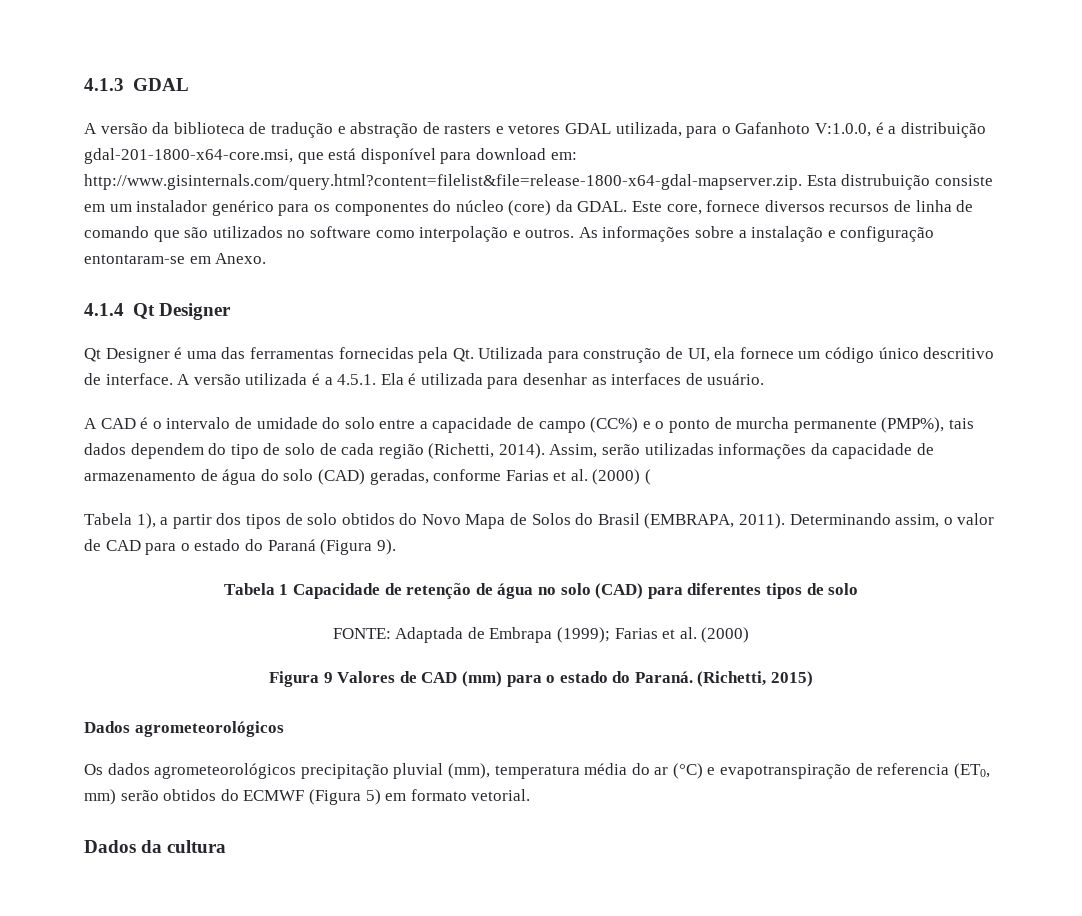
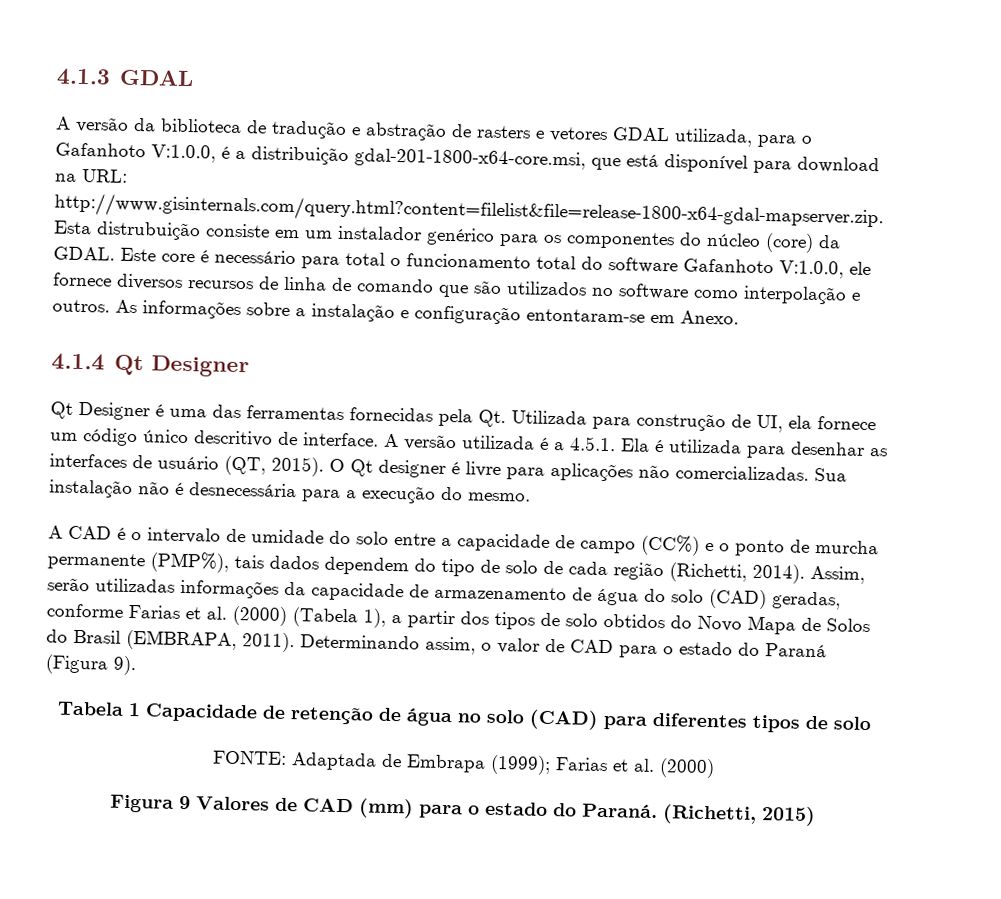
- A versão da biblioteca de tradução e abstração de rasters e vetores GDAL utilizada, para o Gafanhoto V:1.0.0, é a distribuição gdal-201-1800-x64-core.msi, que está disponível para download em: http://www.gisinternals.com/query.html?content=filelist&file=release-1800-x64-gdal-mapserver.zip. Esta distrubuição consiste em um instalador genérico para os componentes do núcleo (core) da GDAL.
+ A versão da biblioteca de tradução e abstração de rasters e vetores GDAL utilizada, para o Gafanhoto V:1.0.0, é a distribuição gdal-201-1800-x64-core.msi, que está disponível para download na URL: http://www.gisinternals.com/query.html?content=filelist&file=release-1800-x64-gdal-mapserver.zip. Esta distrubuição consiste em um instalador genérico para os componentes do núcleo (core) da GDAL.
- Este core, fornece diversos recursos de linha de comando que são utilizados no software como interpolação e outros.
+ Este core é necessário para total o funcionamento total do software Gafanhoto V:1.0.0, ele fornece diversos recursos de linha de comando que são utilizados no software como interpolação e outros.
- A versão utilizada é a 4.5.1. Ela é utilizada para desenhar as interfaces de usuário.
+ A versão utilizada é a 4.5.1. Ela é utilizada para desenhar as interfaces de usuário (QT, 2015). O Qt designer é livre para aplicações não comercializadas. Sua instalação não é desnecessária para a execução do mesmo.
- Assim, serão utilizadas informações da capacidade de armazenamento de água do solo (CAD) geradas, conforme Farias et al. (2000) (
- Tabela 1), a partir dos tipos de solo obtidos do Novo Mapa de Solos do Brasil (EMBRAPA, 2011).
+ Assim, serão utilizadas informações da capacidade de armazenamento de água do solo (CAD) geradas, conforme Farias et al. (2000) (Tabela 1), a partir dos tipos de solo obtidos do Novo Mapa de Solos do Brasil (EMBRAPA, 2011).
- Dados agrometeorológicos
- Os dados agrometeorológicos precipitação pluvial (mm), temperatura média do ar (°C) e evapotranspiração de referencia (ET0, mm) serão obtidos do ECMWF (Figura 5) em formato vetorial.
- Dados da cultura

